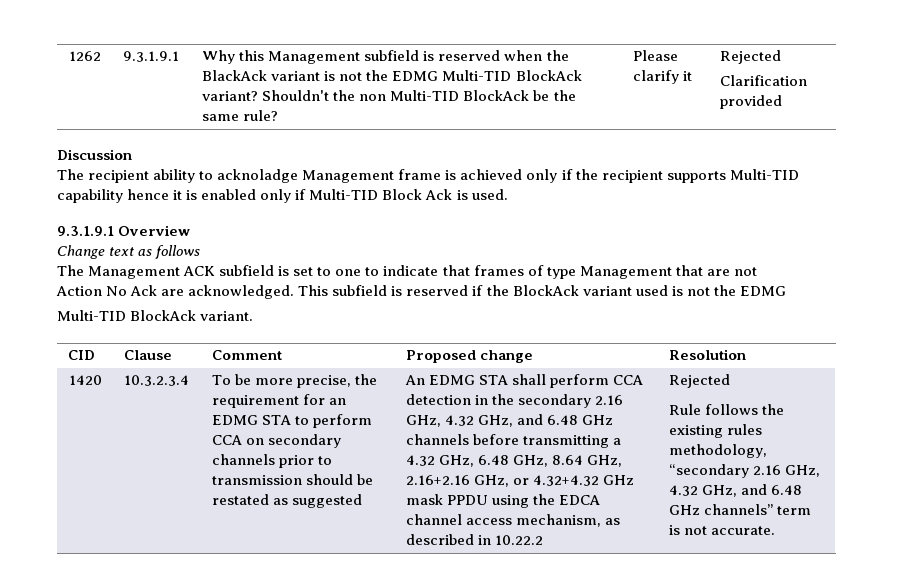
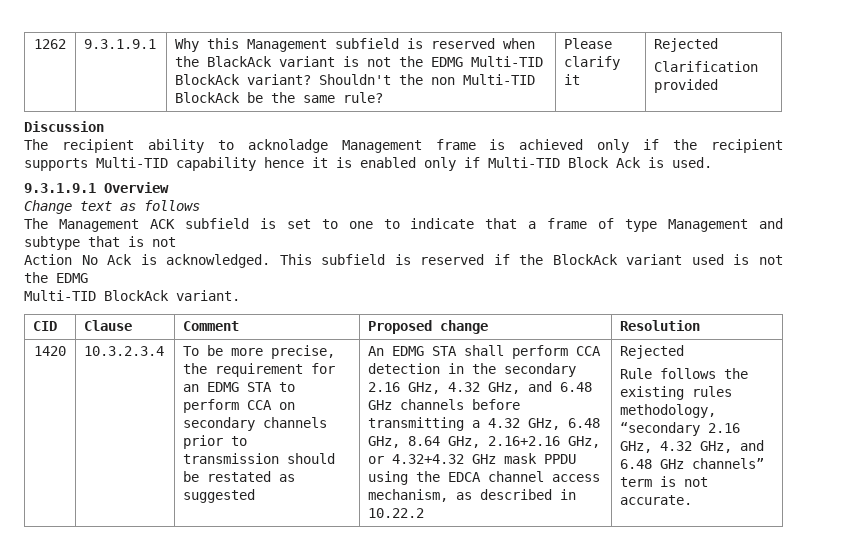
- The Management ACK subfield is set to one to indicate that frames of type Management that are not
+ The Management ACK subfield is set to one to indicate that a frame of type Management and subtype that is not
- Action No Ack are acknowledged.
+ Action No Ack is acknowledged.

